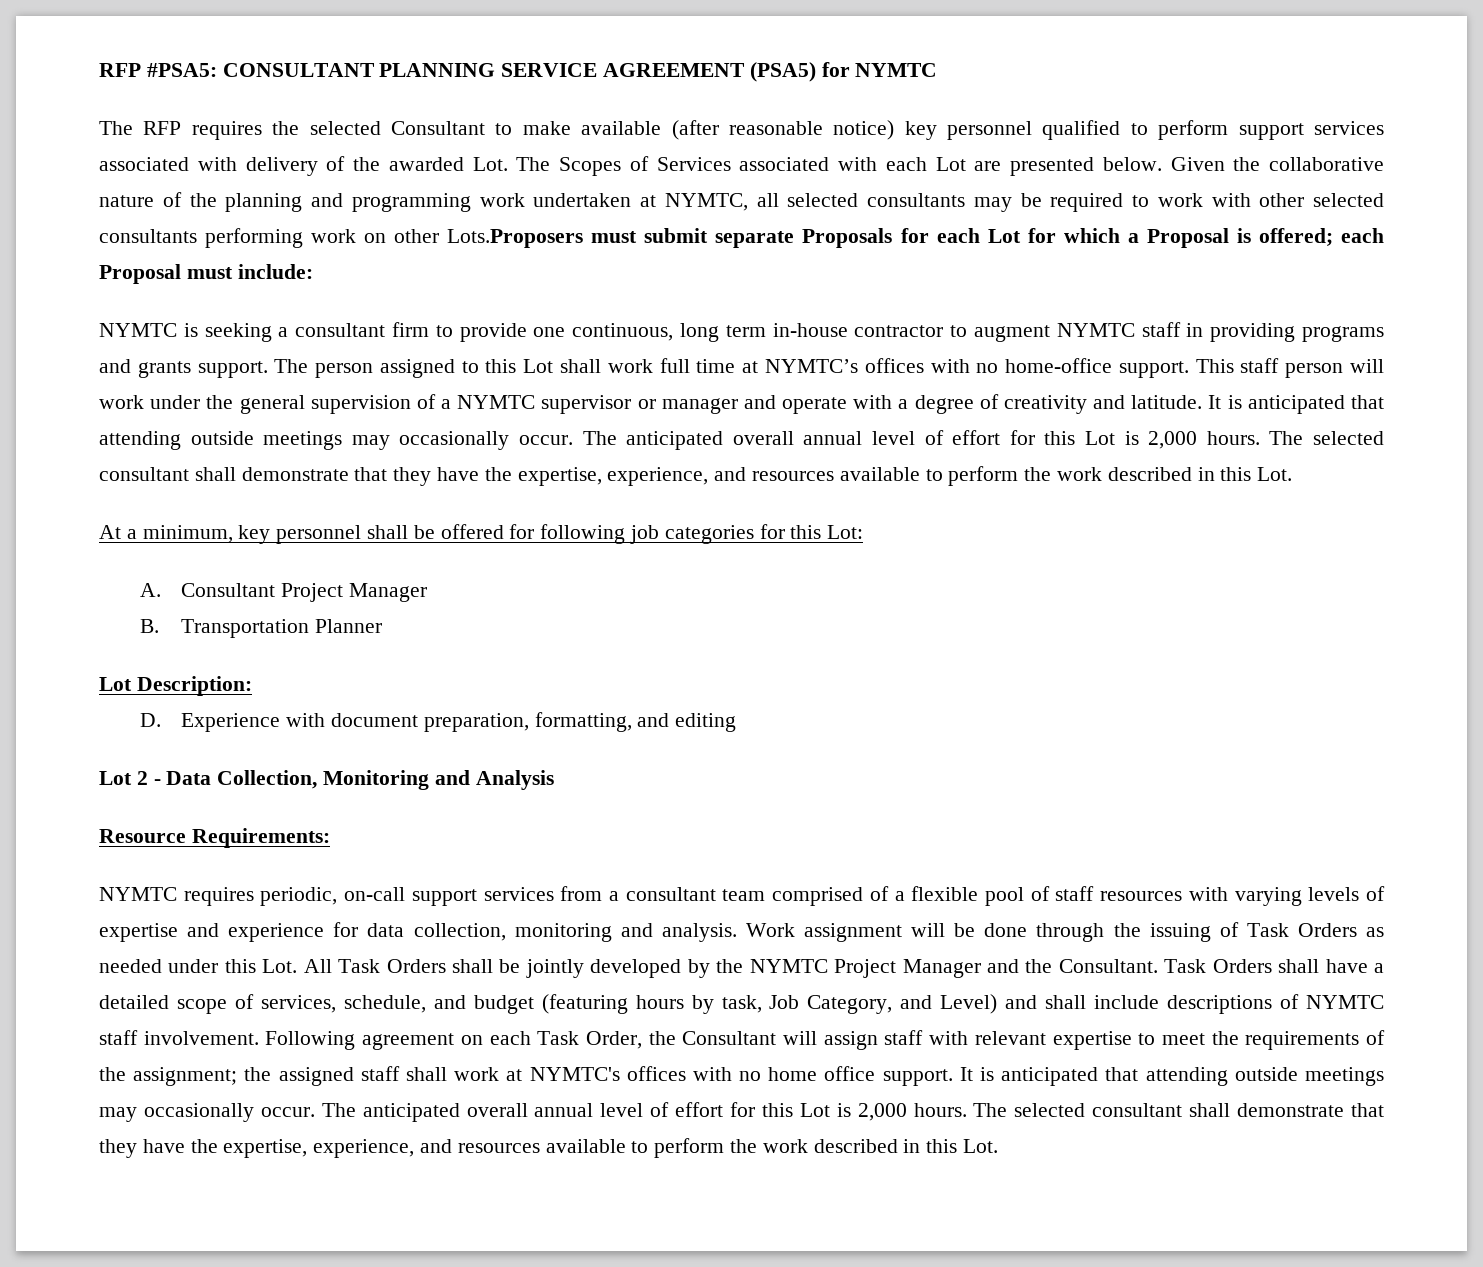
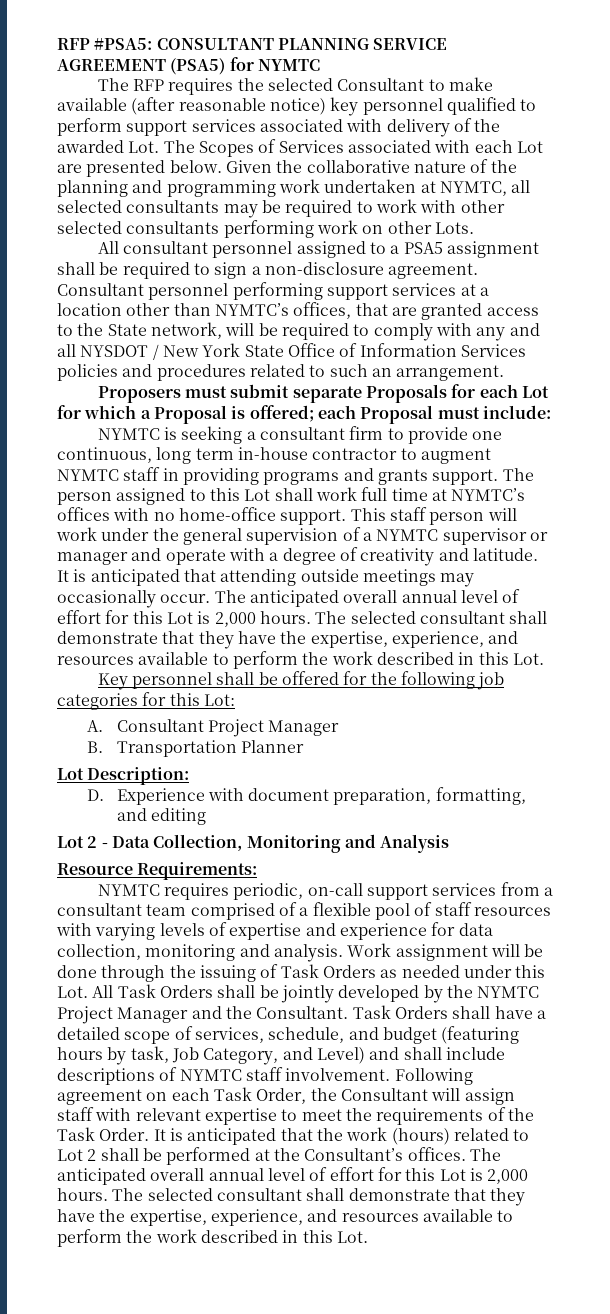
- Given the collaborative nature of the planning and programming work undertaken at NYMTC, all selected consultants may be required to work with other selected consultants performing work on other Lots.Proposers must submit separate Proposals for each Lot for which a Proposal is offered; each Proposal must include:
+ Given the collaborative nature of the planning and programming work undertaken at NYMTC, all selected consultants may be required to work with other selected consultants performing work on other Lots.
+ All consultant personnel assigned to a PSA5 assignment shall be required to sign a non-disclosure agreement. Consultant personnel performing support services at a location other than NYMTC’s offices, that are granted access to the State network, will be required to comply with any and all NYSDOT / New York State Office of Information Services policies and procedures related to such an arrangement.
+ Proposers must submit separate Proposals for each Lot for which a Proposal is offered; each Proposal must include:
- At a minimum, key personnel shall be offered for following job categories for this Lot:
+ Key personnel shall be offered for the following job categories for this Lot:
- Following agreement on each Task Order, the Consultant will assign staff with relevant expertise to meet the requirements of the assignment; the assigned staff shall work at NYMTC's offices with no home office support. It is anticipated that attending outside meetings may occasionally occur.
+ Following agreement on each Task Order, the Consultant will assign staff with relevant expertise to meet the requirements of the Task Order. It is anticipated that the work (hours) related to Lot 2 shall be performed at the Consultant’s offices.

